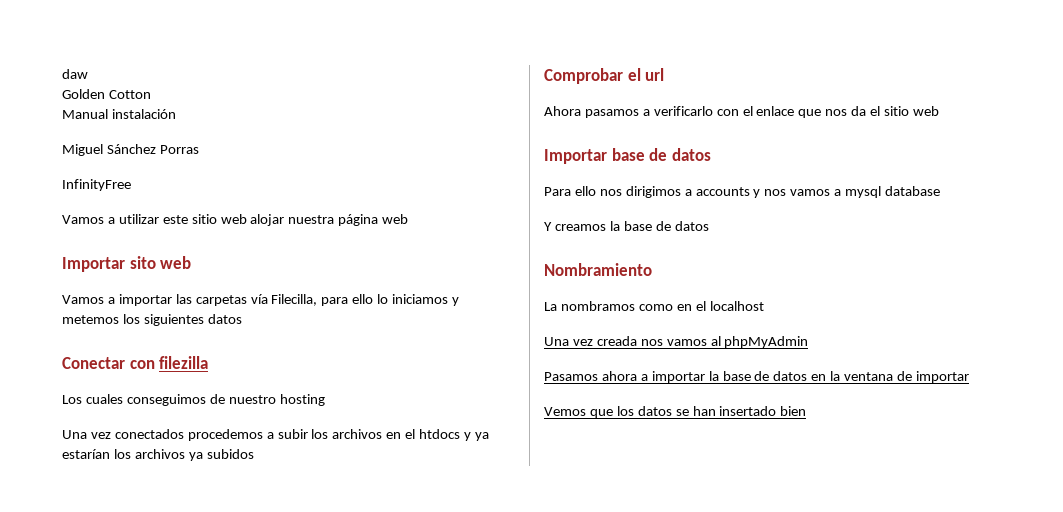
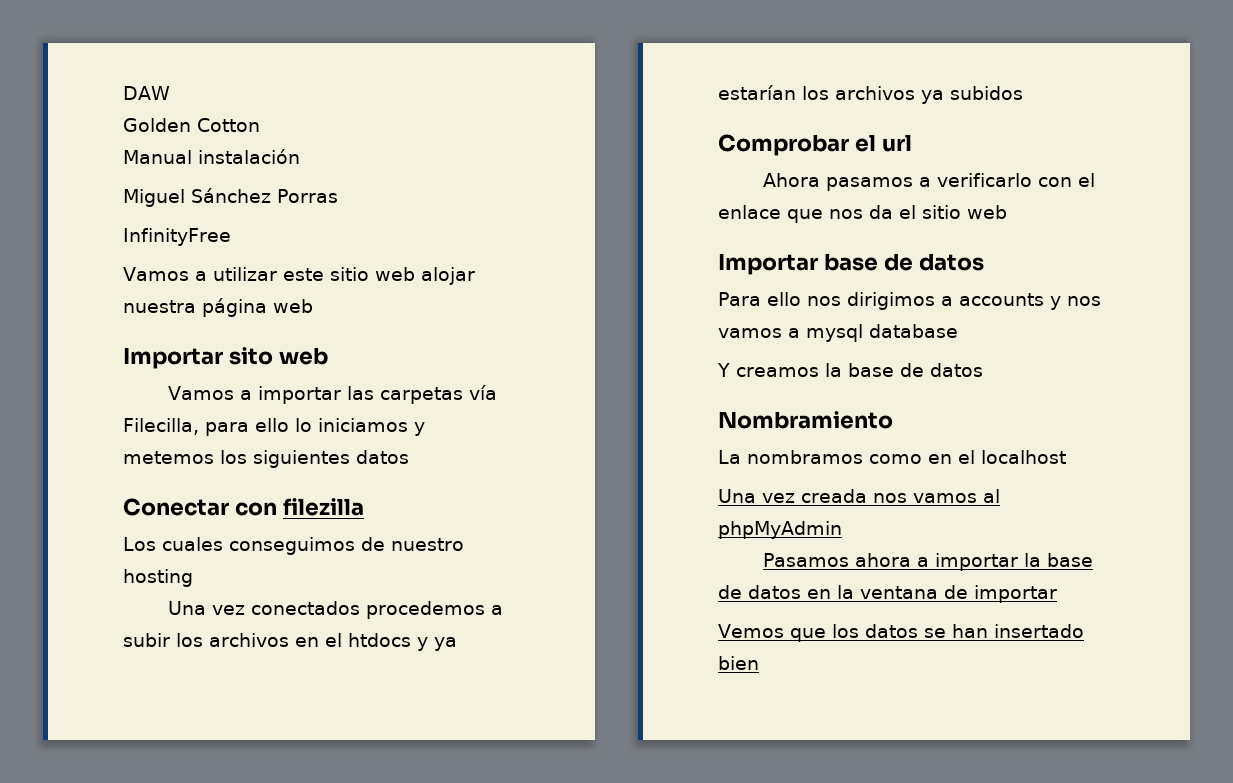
- daw
+ DAW

